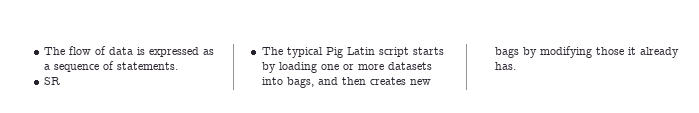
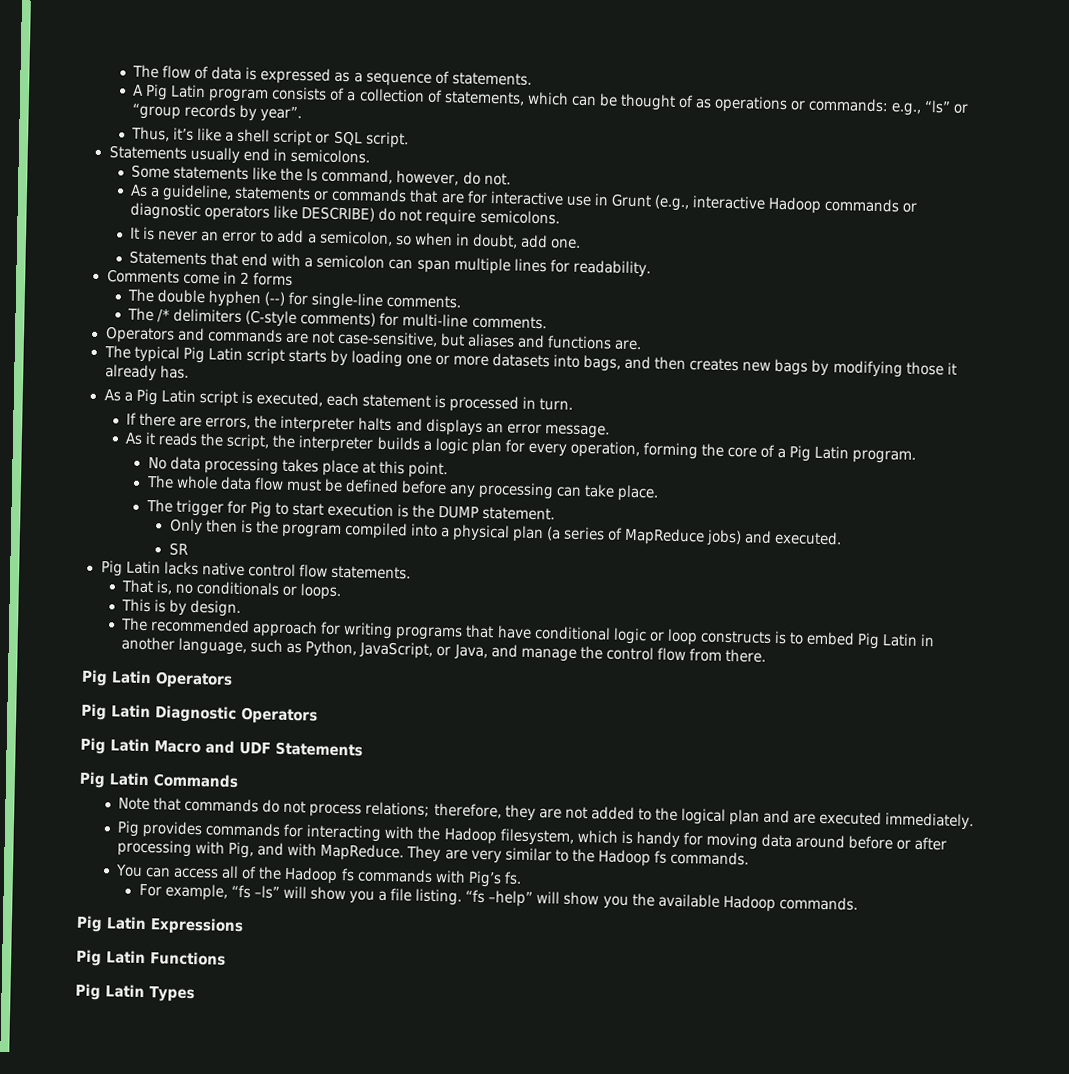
- SR
+ A Pig Latin program consists of a collection of statements, which can be thought of as operations or commands: e.g., “ls” or “group records by year”.
+ Thus, it’s like a shell script or SQL script.
+ Statements usually end in semicolons.
+ Some statements like the ls command, however, do not.
+ As a guideline, statements or commands that are for interactive use in Grunt (e.g., interactive Hadoop commands or diagnostic operators like DESCRIBE) do not require semicolons.
+ It is never an error to add a semicolon, so when in doubt, add one.
+ Statements that end with a semicolon can span multiple lines for readability.
+ Comments come in 2 forms
+ The double hyphen (--) for single-line comments.
+ The /* delimiters (C-style comments) for multi-line comments.
+ Operators and commands are not case-sensitive, but aliases and functions are.
+ As a Pig Latin script is executed, each statement is processed in turn.
+ If there are errors, the interpreter halts and displays an error message.
+ As it reads the script, the interpreter builds a logic plan for every operation, forming the core of a Pig Latin program.
+ No data processing takes place at this point.
+ The whole data flow must be defined before any processing can take place.
+ The trigger for Pig to start execution is the DUMP statement.
+ Only then is the program compiled into a physical plan (a series of MapReduce jobs) and executed.
+ SR
+ Pig Latin lacks native control flow statements.
+ That is, no conditionals or loops.
+ This is by design.
+ The recommended approach for writing programs that have conditional logic or loop constructs is to embed Pig Latin in another language, such as Python, JavaScript, or Java, and manage the control flow from there.
+ Pig Latin Operators
+ Pig Latin Diagnostic Operators
+ Pig Latin Macro and UDF Statements
+ Pig Latin Commands
+ Note that commands do not process relations; therefore, they are not added to the logical plan and are executed immediately.
+ Pig provides commands for interacting with the Hadoop filesystem, which is handy for moving data around before or after processing with Pig, and with MapReduce. They are very similar to the Hadoop fs commands.
+ You can access all of the Hadoop fs commands with Pig’s fs.
+ For example, “fs –ls” will show you a file listing. “fs –help” will show you the available Hadoop commands.
+ Pig Latin Expressions
+ Pig Latin Functions
+ Pig Latin Types

